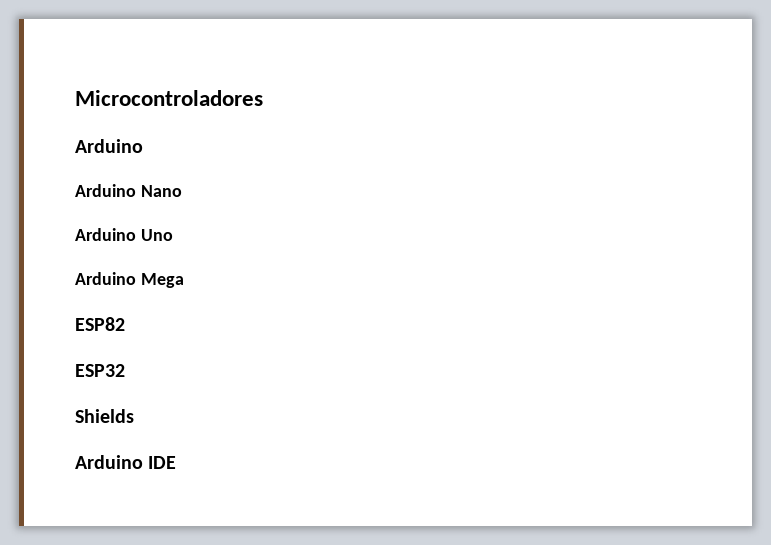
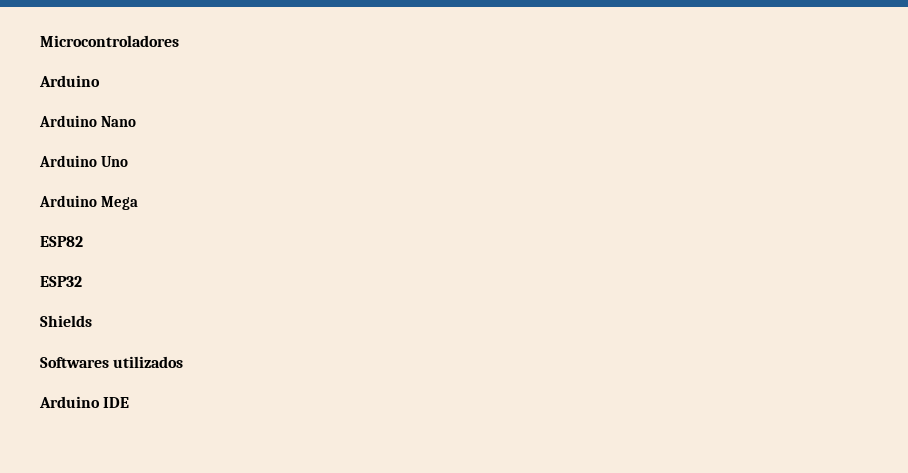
+ Softwares utilizados

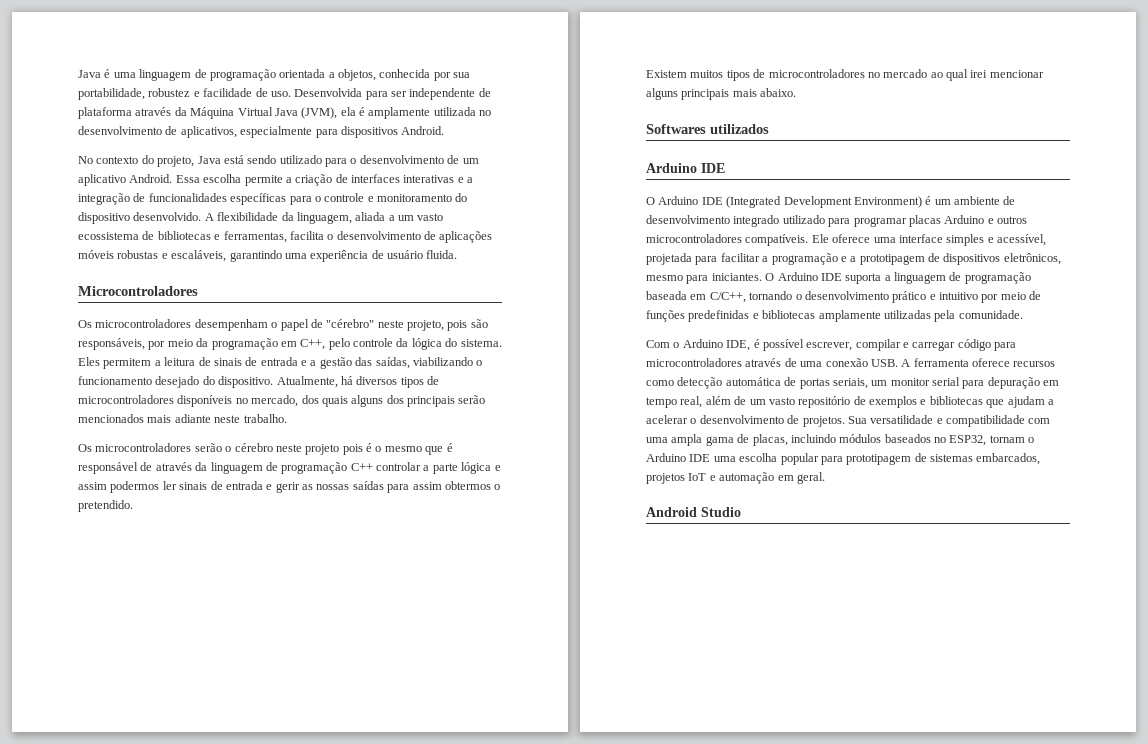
+ Java é uma linguagem de programação orientada a objetos, conhecida por sua portabilidade, robustez e facilidade de uso. Desenvolvida para ser independente de plataforma através da Máquina Virtual Java (JVM), ela é amplamente utilizada no desenvolvimento de aplicativos, especialmente para dispositivos Android.
+ No contexto do projeto, Java está sendo utilizado para o desenvolvimento de um aplicativo Android. Essa escolha permite a criação de interfaces interativas e a integração de funcionalidades específicas para o controle e monitoramento do dispositivo desenvolvido. A flexibilidade da linguagem, aliada a um vasto ecossistema de bibliotecas e ferramentas, facilita o desenvolvimento de aplicações móveis robustas e escaláveis, garantindo uma experiência de usuário fluida.
  Microcontroladores
- Arduino
- Arduino Nano
- Arduino Uno
- Arduino Mega
- ESP82
- ESP32
- Shields
+ Os microcontroladores desempenham o papel de "cérebro" neste projeto, pois são responsáveis, por meio da programação em C++, pelo controle da lógica do sistema. Eles permitem a leitura de sinais de entrada e a gestão das saídas, viabilizando o funcionamento desejado do dispositivo. Atualmente, há diversos tipos de microcontroladores disponíveis no mercado, dos quais alguns dos principais serão mencionados mais adiante neste trabalho.
+ Os microcontroladores serão o cérebro neste projeto pois é o mesmo que é responsável de através da linguagem de programação C++ controlar a parte lógica e assim podermos ler sinais de entrada e gerir as nossas saídas para assim obtermos o pretendido.
+ Existem muitos tipos de microcontroladores no mercado ao qual irei mencionar alguns principais mais abaixo.
  Softwares utilizados
  Arduino IDE
+ O Arduino IDE (Integrated Development Environment) é um ambiente de desenvolvimento integrado utilizado para programar placas Arduino e outros microcontroladores compatíveis. Ele oferece uma interface simples e acessível, projetada para facilitar a programação e a prototipagem de dispositivos eletrônicos, mesmo para iniciantes. O Arduino IDE suporta a linguagem de programação baseada em C/C++, tornando o desenvolvimento prático e intuitivo por meio de funções predefinidas e bibliotecas amplamente utilizadas pela comunidade.
+ Com o Arduino IDE, é possível escrever, compilar e carregar código para microcontroladores através de uma conexão USB. A ferramenta oferece recursos como detecção automática de portas seriais, um monitor serial para depuração em tempo real, além de um vasto repositório de exemplos e bibliotecas que ajudam a acelerar o desenvolvimento de projetos. Sua versatilidade e compatibilidade com uma ampla gama de placas, incluindo módulos baseados no ESP32, tornam o Arduino IDE uma escolha popular para prototipagem de sistemas embarcados, projetos IoT e automação em geral.
+ Android Studio

